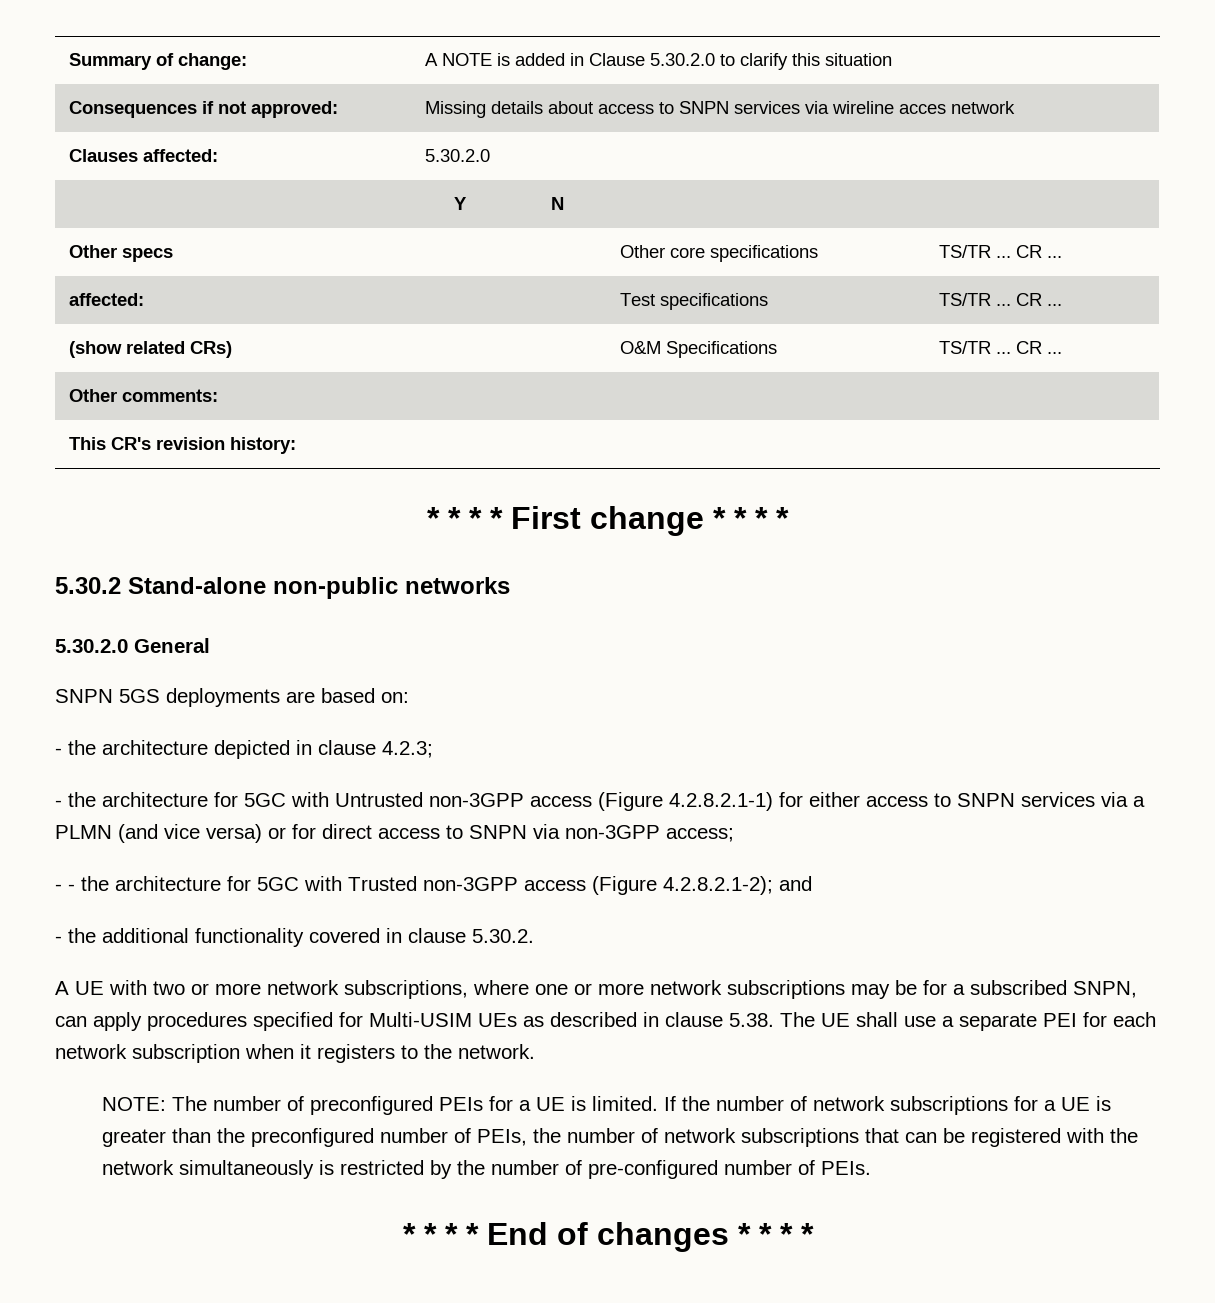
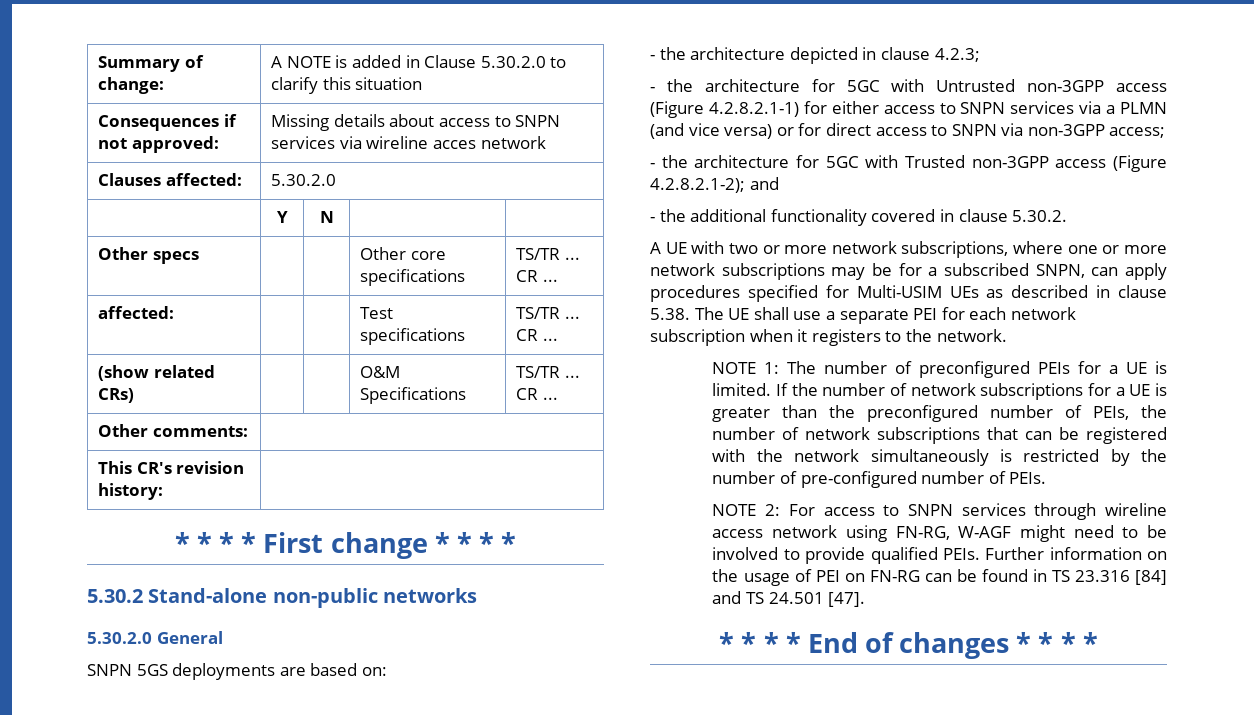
- - - the architecture for 5GC with Trusted non-3GPP access (Figure 4.2.8.2.1-2); and
+ - the architecture for 5GC with Trusted non-3GPP access (Figure 4.2.8.2.1-2); and
- NOTE: The number of preconfigured PEIs for a UE is limited.
+ NOTE 1: The number of preconfigured PEIs for a UE is limited.
+ NOTE 2: For access to SNPN services through wireline access network using FN-RG, W-AGF might need to be involved to provide qualified PEIs. Further information on the usage of PEI on FN-RG can be found in TS 23.316 [84] and TS 24.501 [47].

